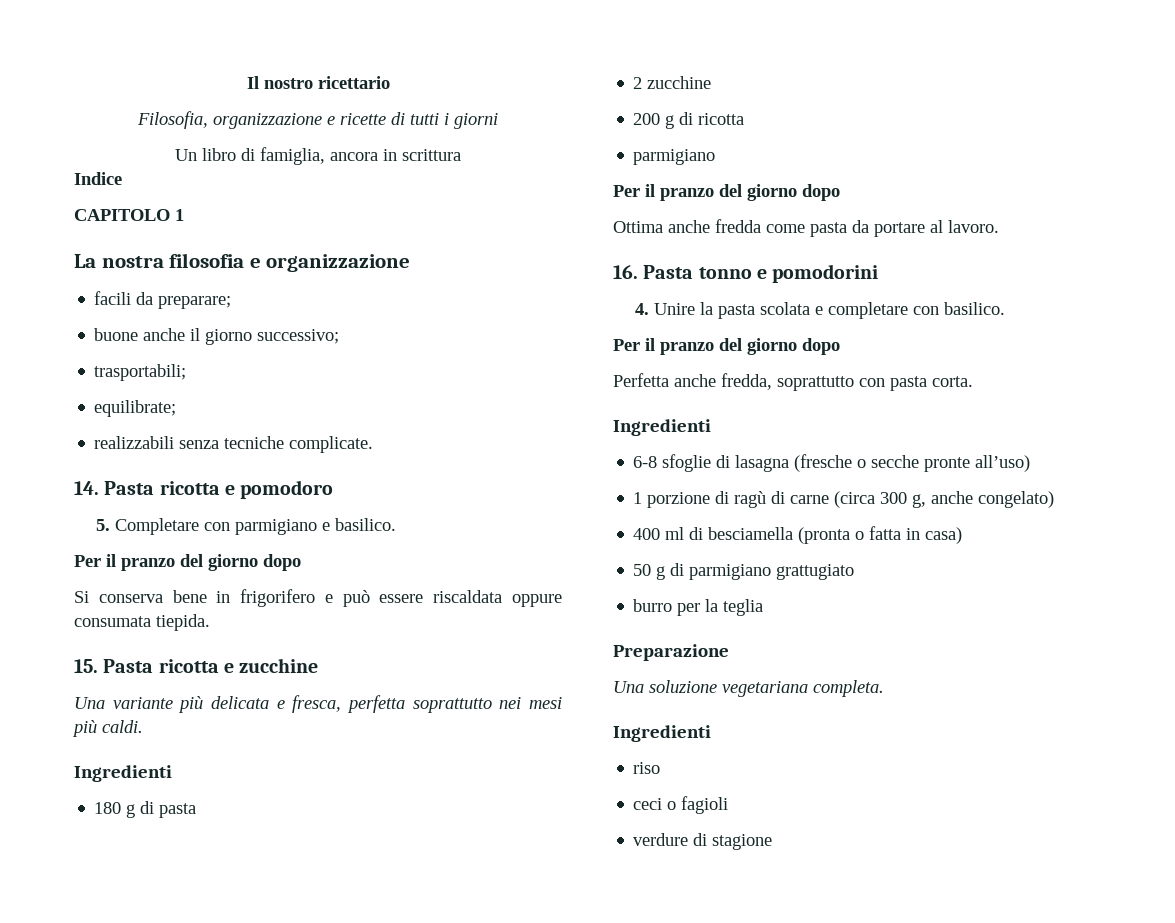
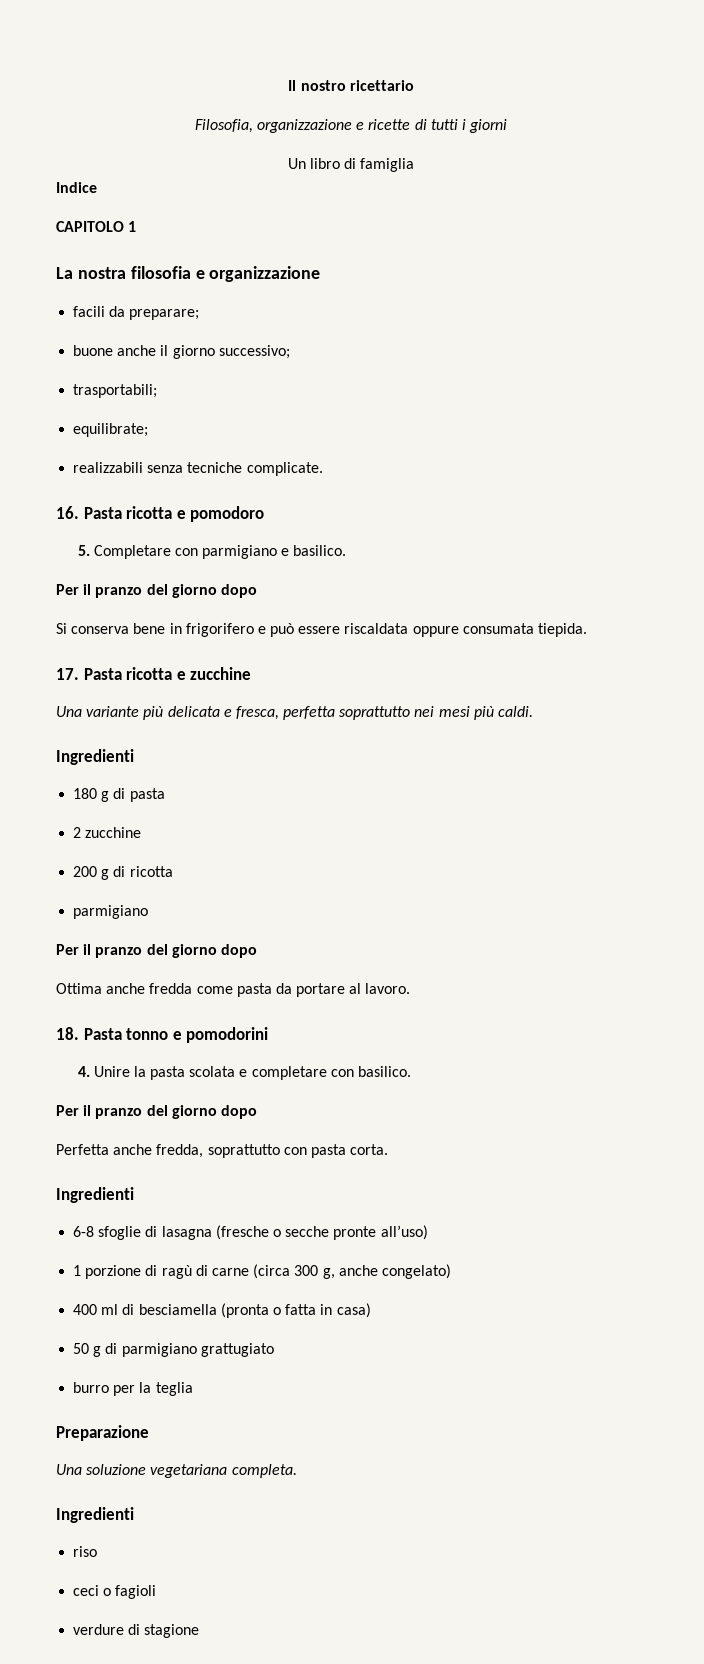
- Un libro di famiglia, ancora in scrittura
+ Un libro di famiglia
- 14. Pasta ricotta e pomodoro
+ 16. Pasta ricotta e pomodoro
- 15. Pasta ricotta e zucchine
+ 17. Pasta ricotta e zucchine
- 16. Pasta tonno e pomodorini
+ 18. Pasta tonno e pomodorini

